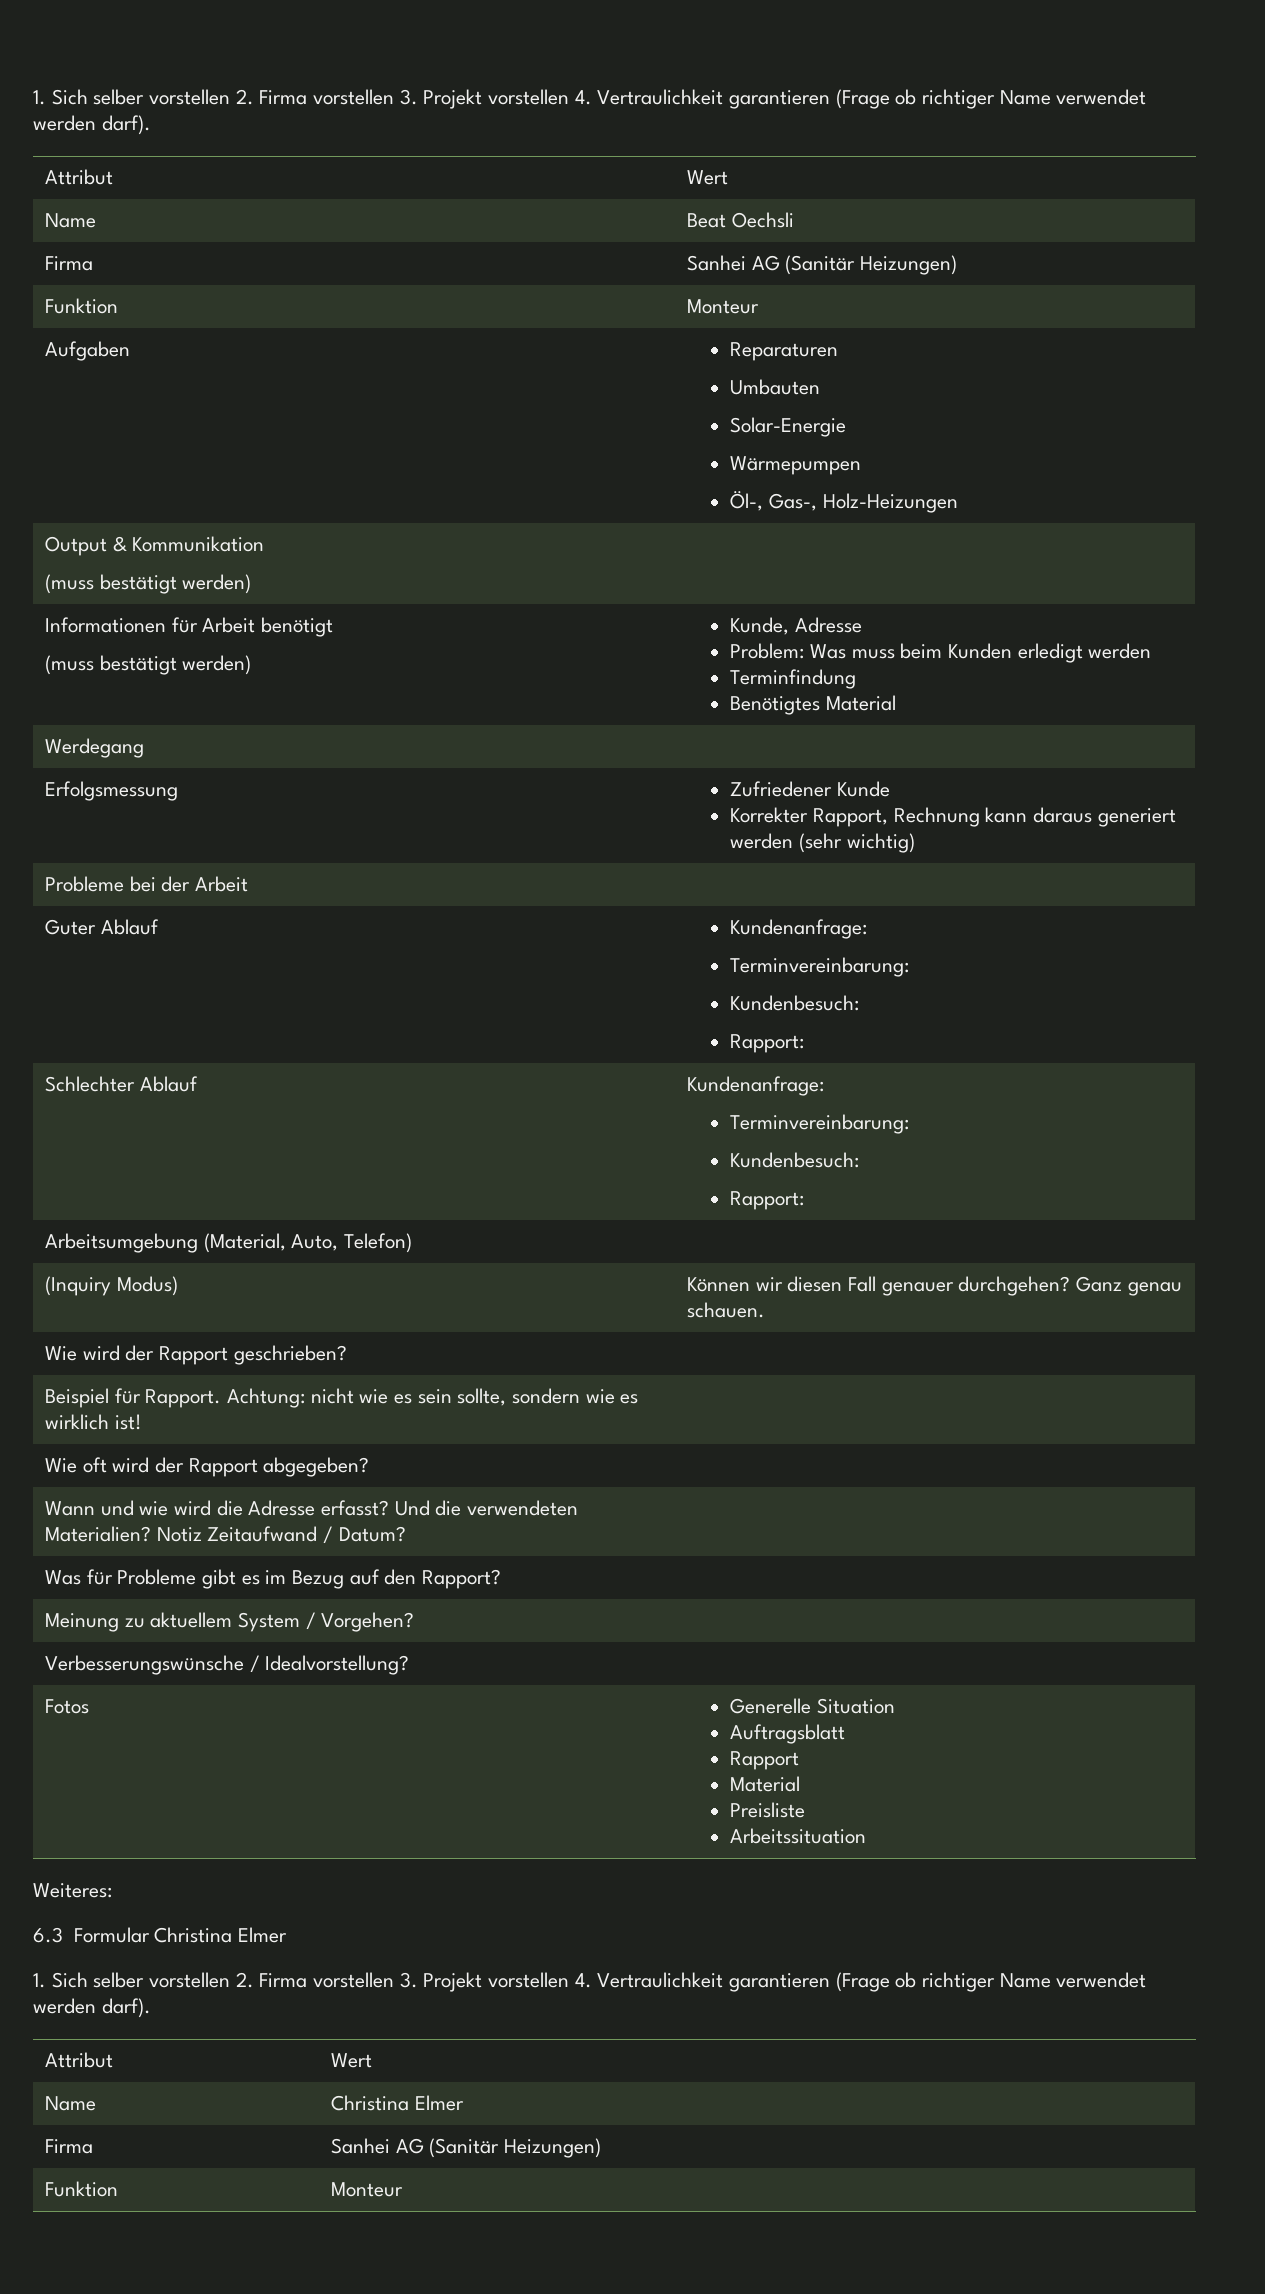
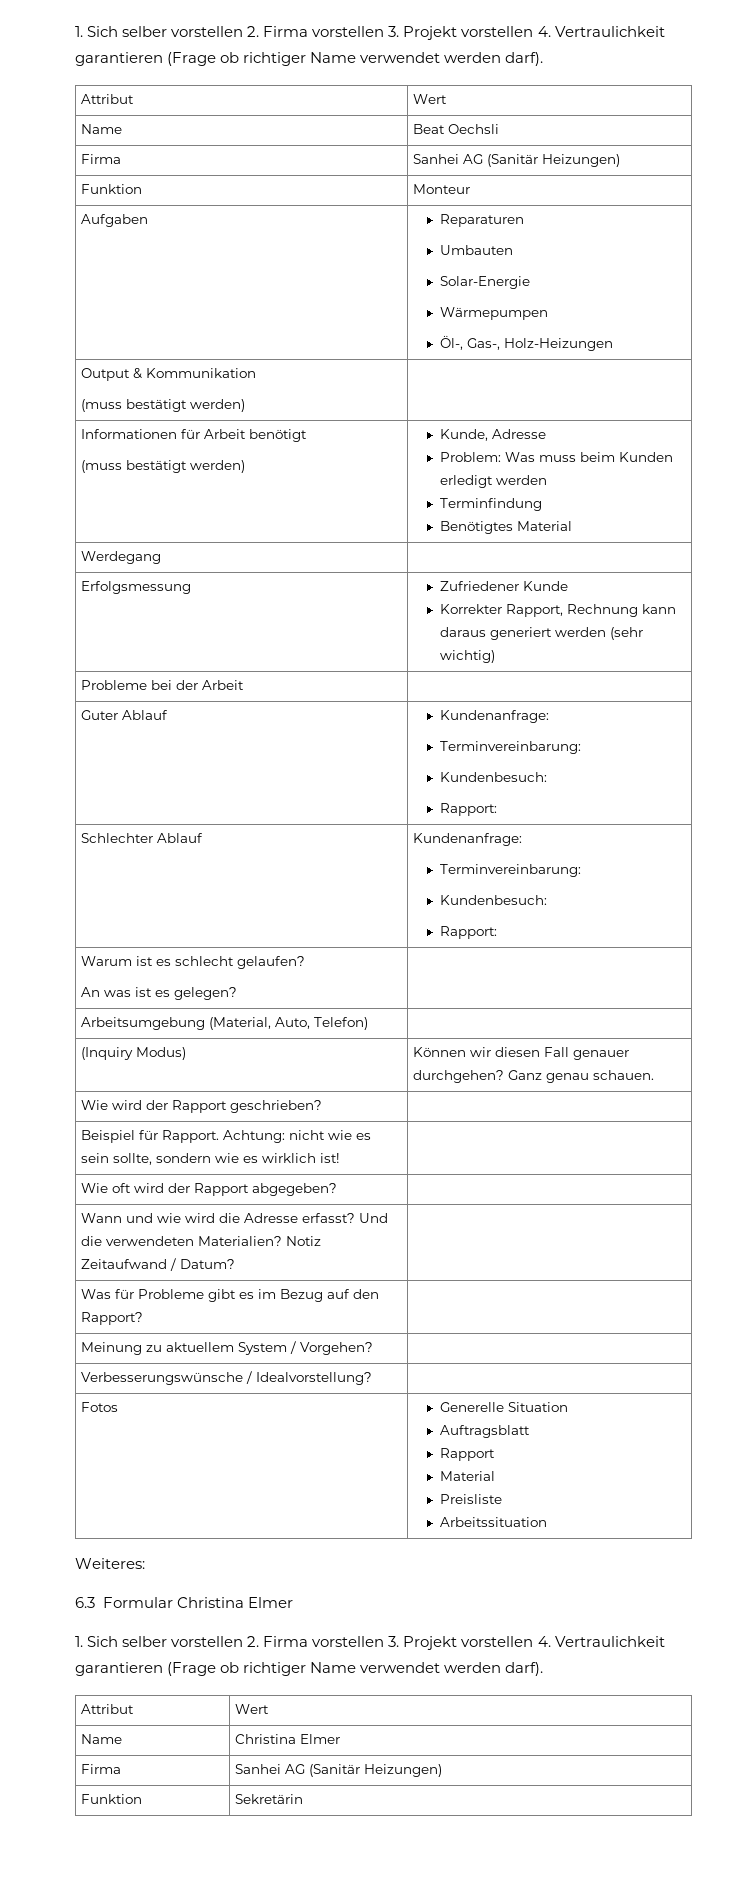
+ Warum ist es schlecht gelaufen?
+ An was ist es gelegen? |
  Name | Christina Elmer
  Firma | Sanhei AG (Sanitär Heizungen)
- Funktion | Monteur
+ Funktion | Sekretärin

